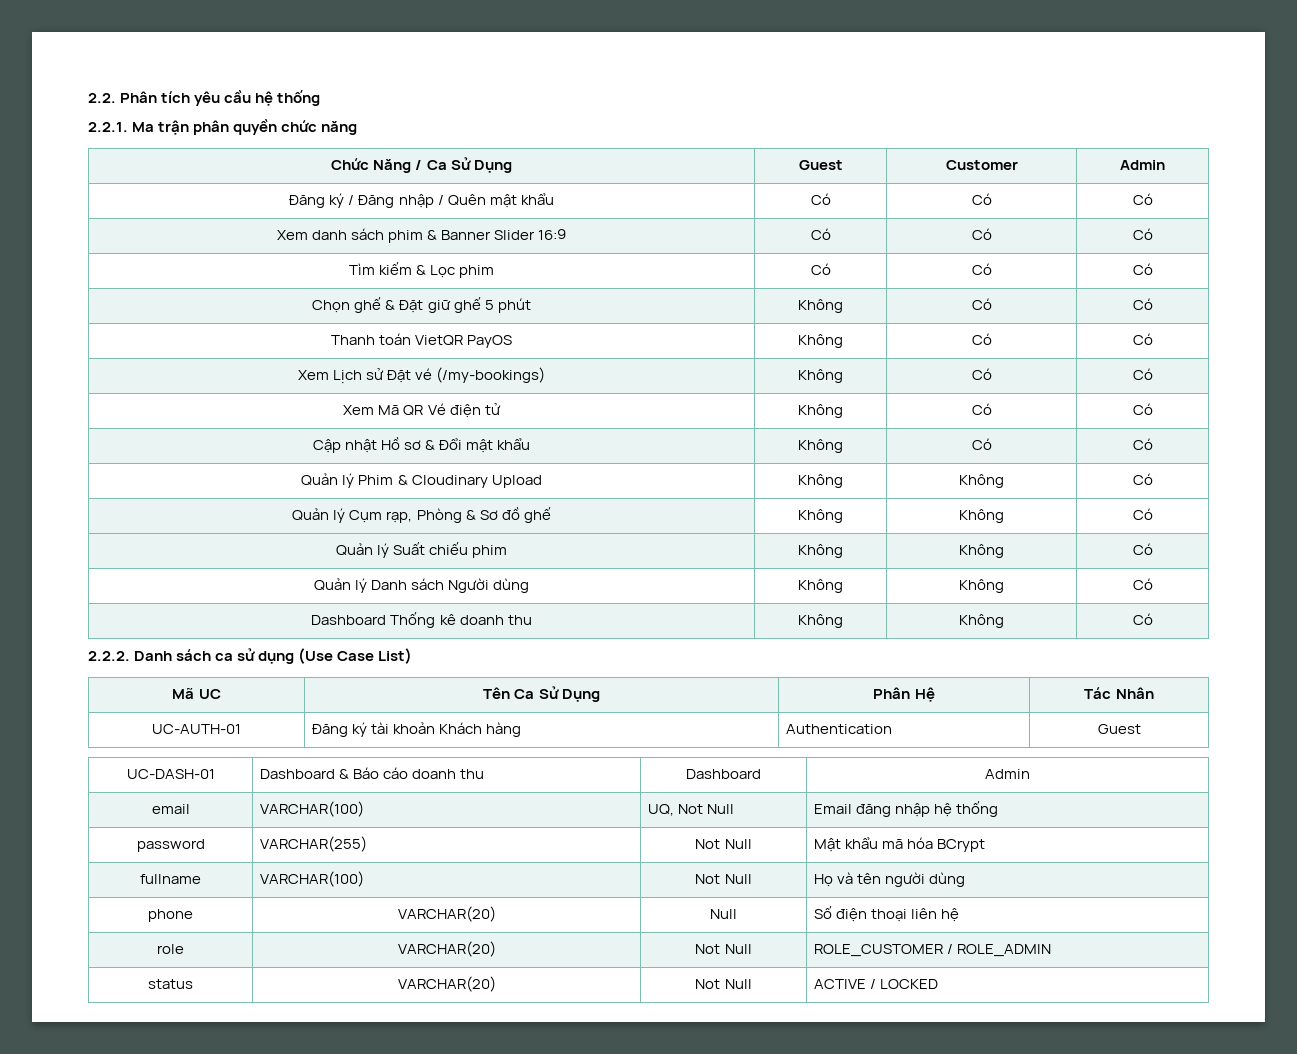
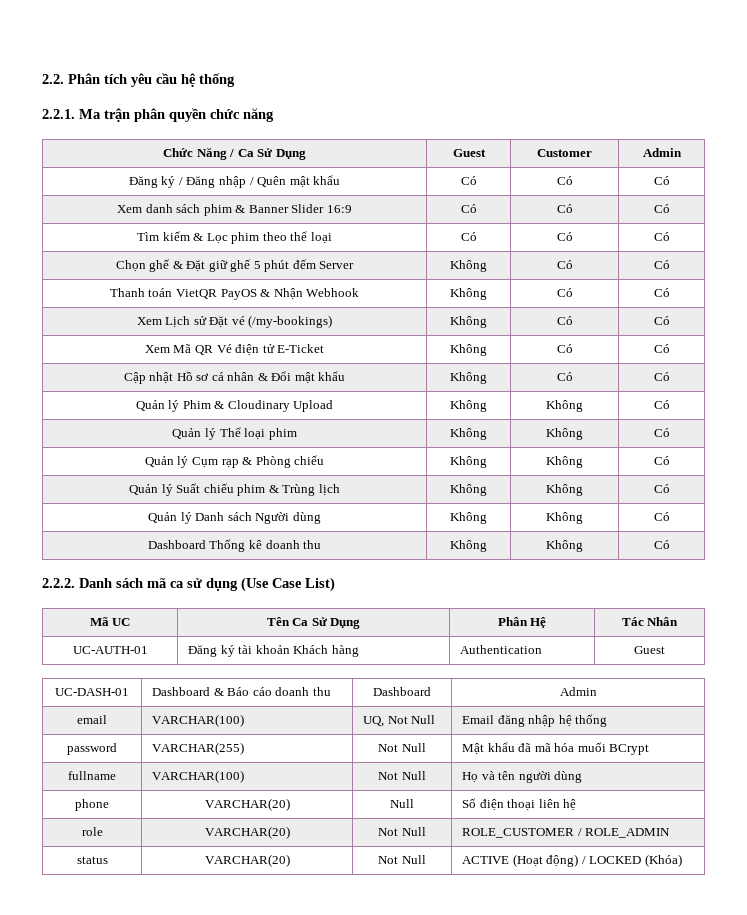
- Tìm kiếm & Lọc phim | Có | Có | Có
+ Tìm kiếm & Lọc phim theo thể loại | Có | Có | Có
- Chọn ghế & Đặt giữ ghế 5 phút | Không | Có | Có
+ Chọn ghế & Đặt giữ ghế 5 phút đếm Server | Không | Có | Có
- Thanh toán VietQR PayOS | Không | Có | Có
+ Thanh toán VietQR PayOS & Nhận Webhook | Không | Có | Có
- Xem Mã QR Vé điện tử | Không | Có | Có
+ Xem Mã QR Vé điện tử E-Ticket | Không | Có | Có
- Cập nhật Hồ sơ & Đổi mật khẩu | Không | Có | Có
+ Cập nhật Hồ sơ cá nhân & Đổi mật khẩu | Không | Có | Có
- Quản lý Cụm rạp, Phòng & Sơ đồ ghế | Không | Không | Có
+ Quản lý Thể loại phim | Không | Không | Có
+ Quản lý Cụm rạp & Phòng chiếu | Không | Không | Có
- Quản lý Suất chiếu phim | Không | Không | Có
+ Quản lý Suất chiếu phim & Trùng lịch | Không | Không | Có
- 2.2.2. Danh sách ca sử dụng (Use Case List)
+ 2.2.2. Danh sách mã ca sử dụng (Use Case List)
- password | VARCHAR(255) | Not Null | Mật khẩu mã hóa BCrypt
+ password | VARCHAR(255) | Not Null | Mật khẩu đã mã hóa muối BCrypt
- status | VARCHAR(20) | Not Null | ACTIVE / LOCKED
+ status | VARCHAR(20) | Not Null | ACTIVE (Hoạt động) / LOCKED (Khóa)

